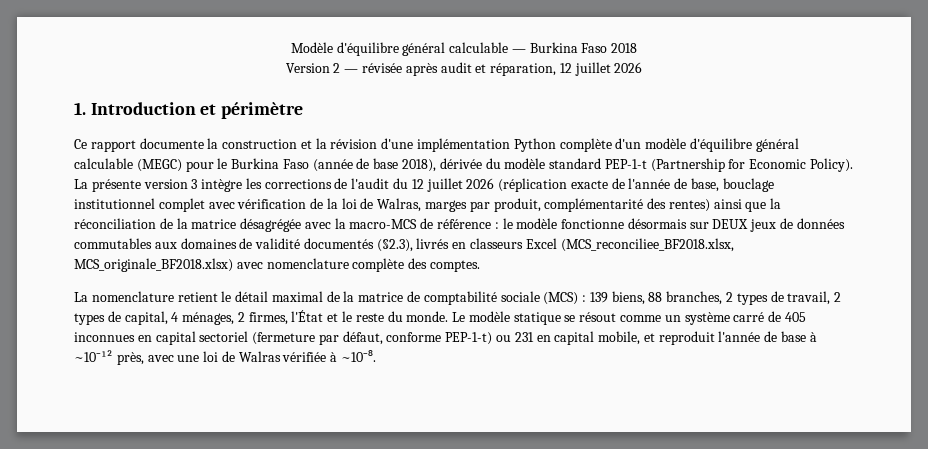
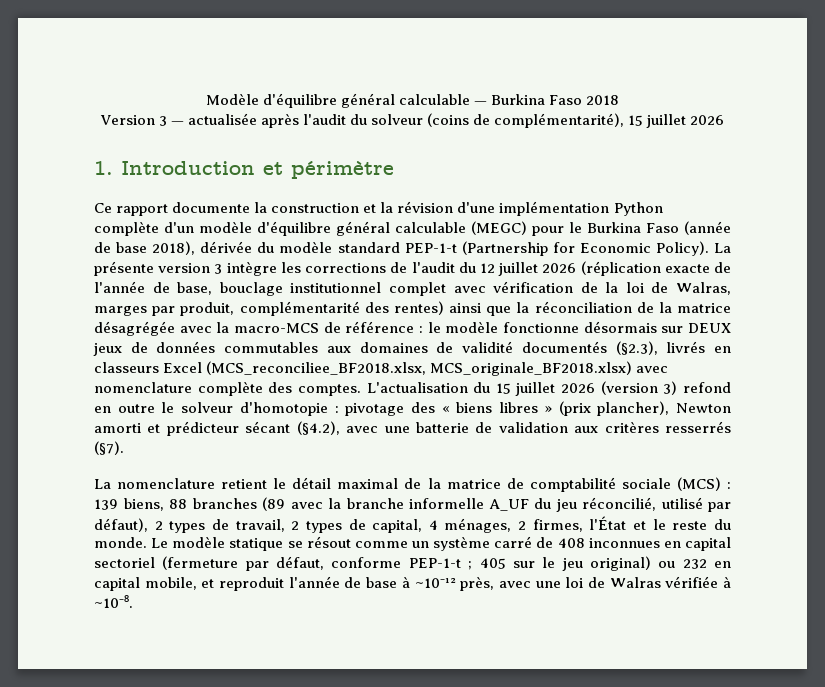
- Version 2 — révisée après audit et réparation, 12 juillet 2026
+ Version 3 — actualisée après l'audit du solveur (coins de complémentarité), 15 juillet 2026
+ L'actualisation du 15 juillet 2026 (version 3) refond en outre le solveur d'homotopie : pivotage des « biens libres » (prix plancher), Newton amorti et prédicteur sécant (§4.2), avec une batterie de validation aux critères resserrés (§7).
- La nomenclature retient le détail maximal de la matrice de comptabilité sociale (MCS) : 139 biens, 88 branches, 2 types de travail, 2 types de capital, 4 ménages, 2 firmes, l'État et le reste du monde.
+ La nomenclature retient le détail maximal de la matrice de comptabilité sociale (MCS) : 139 biens, 88 branches (89 avec la branche informelle A_UF du jeu réconcilié, utilisé par défaut), 2 types de travail, 2 types de capital, 4 ménages, 2 firmes, l'État et le reste du monde.
- Le modèle statique se résout comme un système carré de 405 inconnues en capital sectoriel (fermeture par défaut, conforme PEP-1-t) ou 231 en capital mobile, et reproduit l'année de base à ~10⁻¹² près, avec une loi de Walras vérifiée à ~10⁻⁸.
+ Le modèle statique se résout comme un système carré de 408 inconnues en capital sectoriel (fermeture par défaut, conforme PEP-1-t ; 405 sur le jeu original) ou 232 en capital mobile, et reproduit l'année de base à ~10⁻¹² près, avec une loi de Walras vérifiée à ~10⁻⁸.

